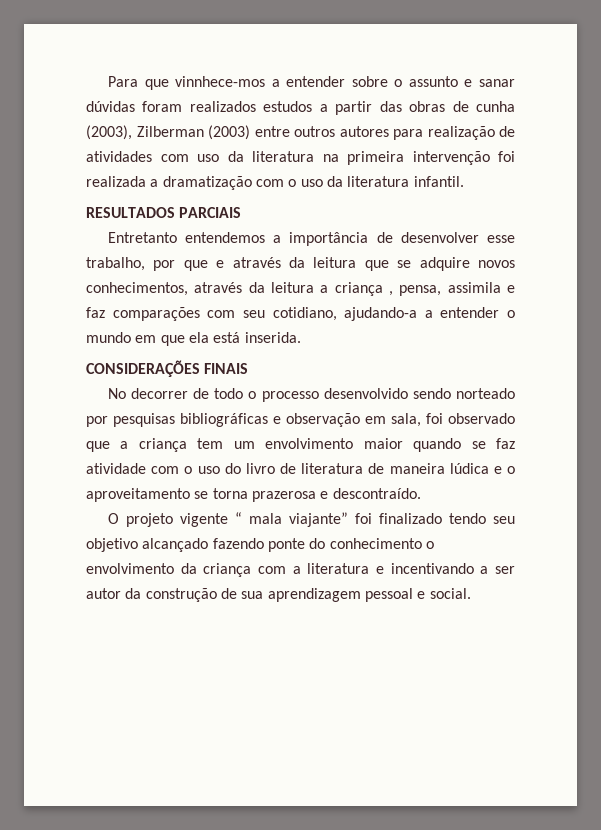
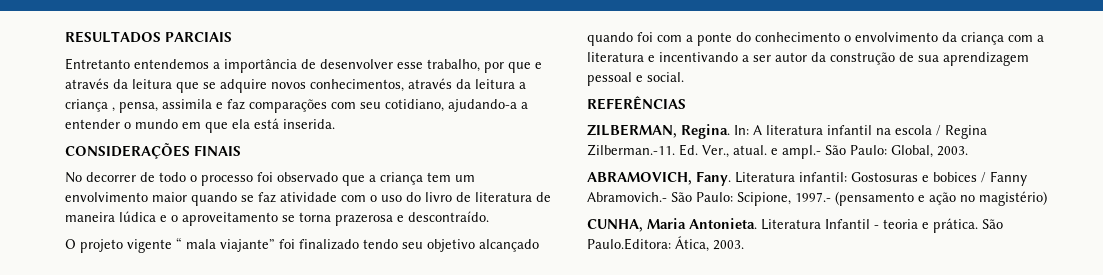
- Para que vinnhece-mos a entender sobre o assunto e sanar dúvidas foram realizados estudos a partir das obras de cunha (2003), Zilberman (2003) entre outros autores para realização de atividades com uso da literatura na primeira intervenção foi realizada a dramatização com o uso da literatura infantil.
- No decorrer de todo o processo desenvolvido sendo norteado por pesquisas bibliográficas e observação em sala, foi observado que a criança tem um envolvimento maior quando se faz atividade com o uso do livro de literatura de maneira lúdica e o aproveitamento se torna prazerosa e descontraído.
+ No decorrer de todo o processo foi observado que a criança tem um envolvimento maior quando se faz atividade com o uso do livro de literatura de maneira lúdica e o aproveitamento se torna prazerosa e descontraído.
- O projeto vigente “ mala viajante” foi finalizado tendo seu objetivo alcançado fazendo ponte do conhecimento o envolvimento da criança com a literatura e incentivando a ser autor da construção de sua aprendizagem pessoal e social.
+ O projeto vigente “ mala viajante” foi finalizado tendo seu objetivo alcançado quando foi com a ponte do conhecimento o envolvimento da criança com a literatura e incentivando a ser autor da construção de sua aprendizagem pessoal e social.
+ REFERÊNCIAS
+ ZILBERMAN, Regina. In: A literatura infantil na escola / Regina Zilberman.-11. Ed. Ver., atual. e ampl.- São Paulo: Global, 2003.
+ ABRAMOVICH, Fany. Literatura infantil: Gostosuras e bobices / Fanny Abramovich.- São Paulo: Scipione, 1997.- (pensamento e ação no magistério)
+ CUNHA, Maria Antonieta. Literatura Infantil - teoria e prática. São Paulo.Editora: Ática, 2003.

